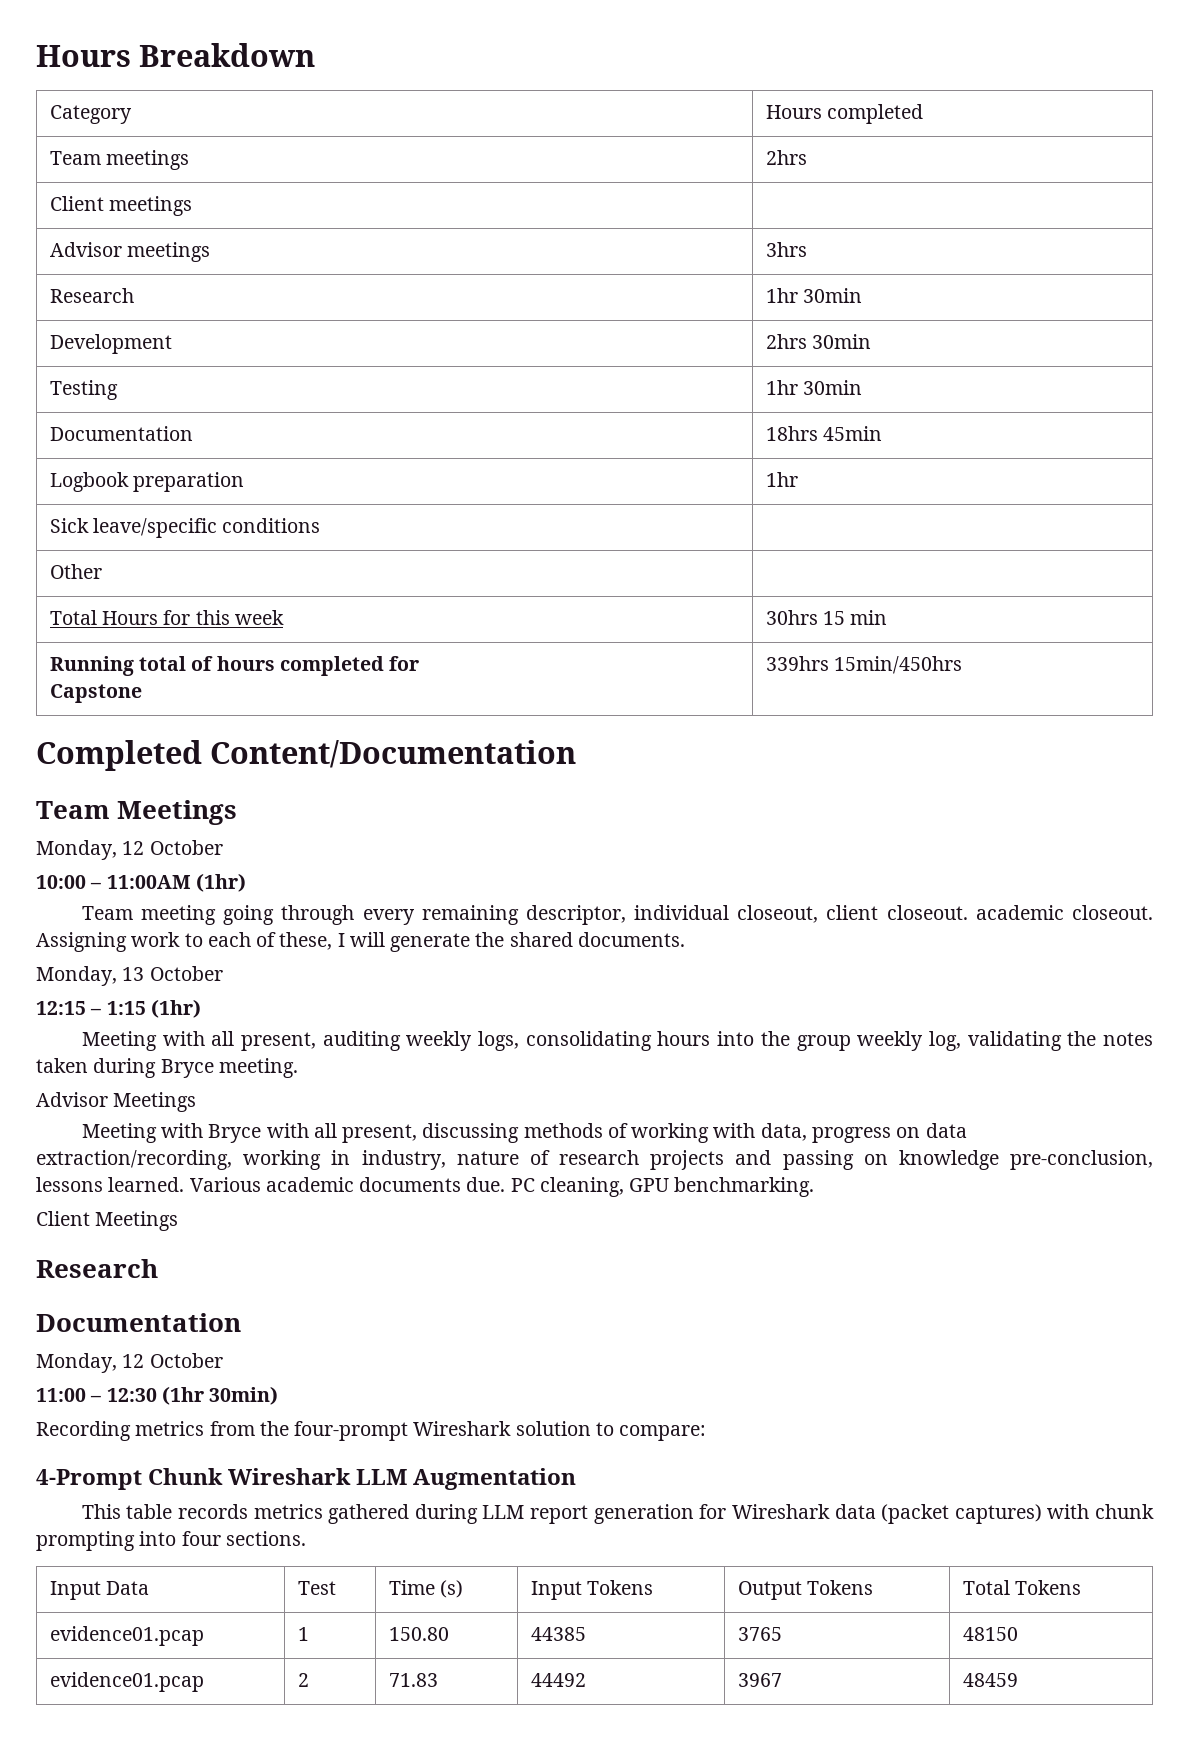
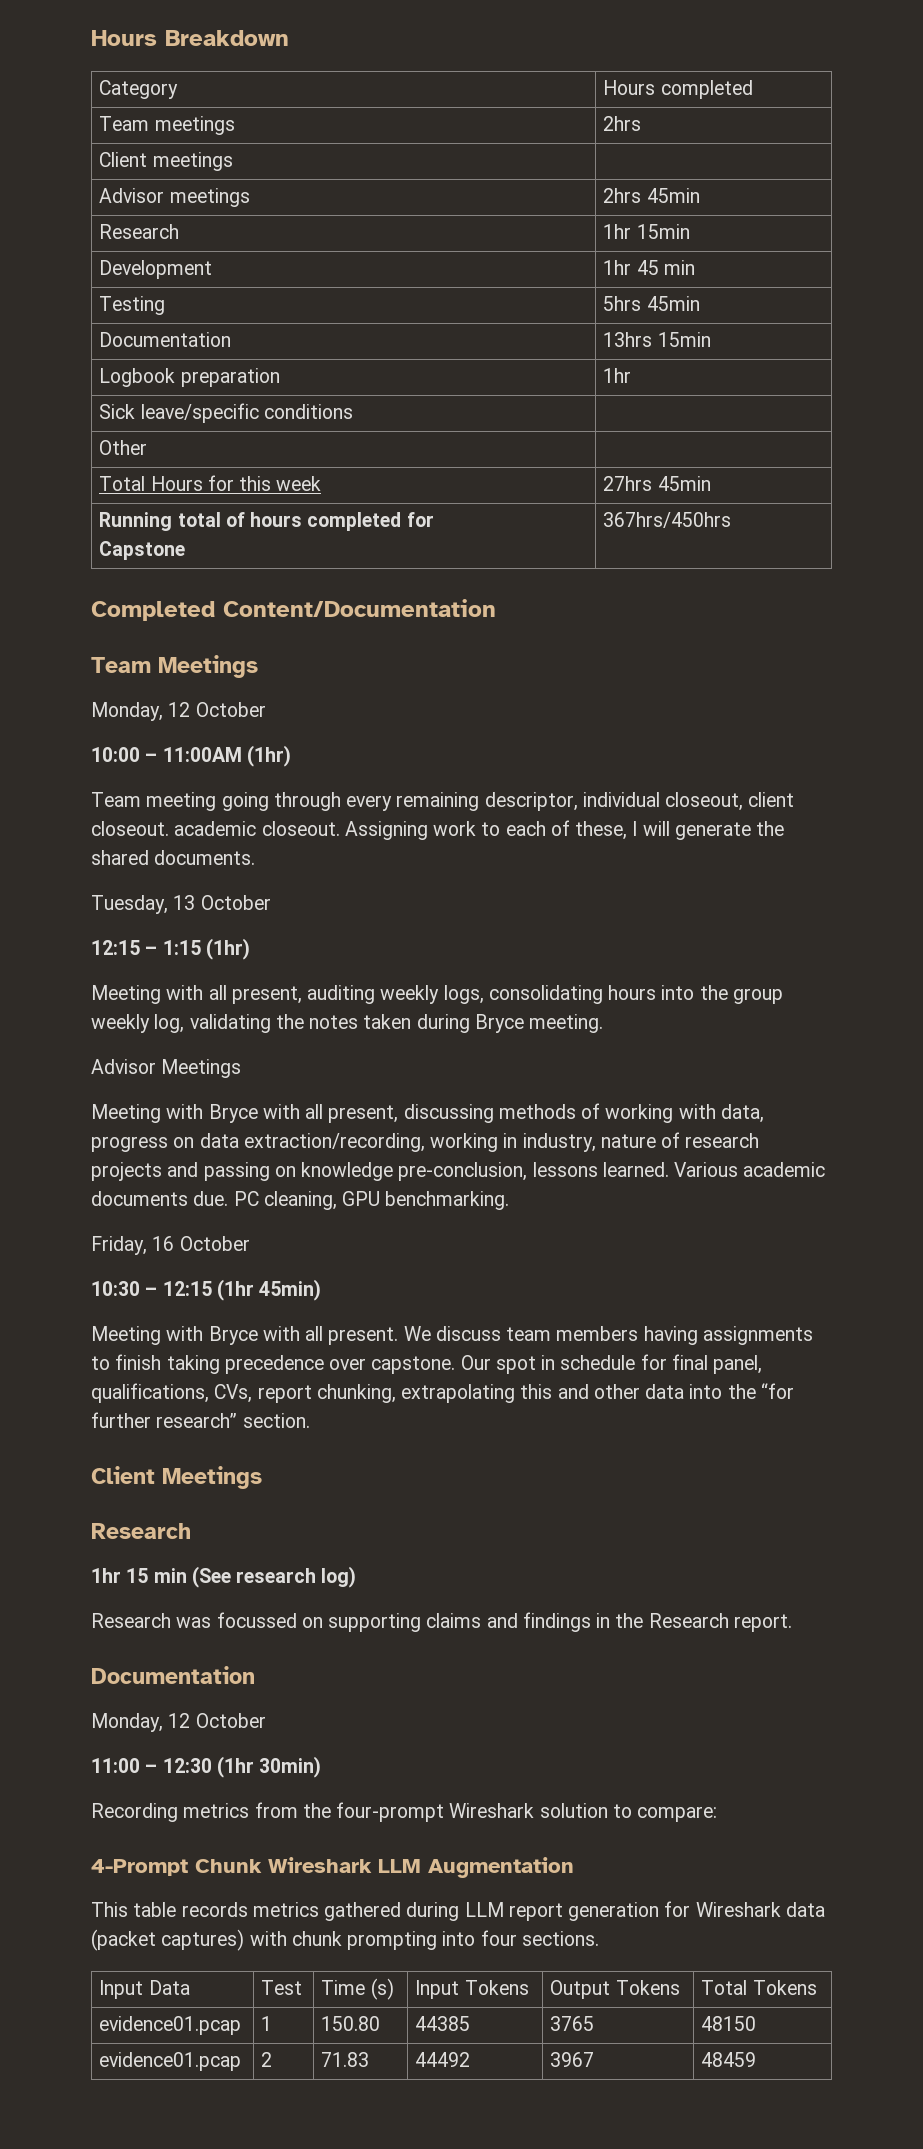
- Advisor meetings | 3hrs
+ Advisor meetings | 2hrs 45min
- Research | 1hr 30min
+ Research | 1hr 15min
- Development | 2hrs 30min
+ Development | 1hr 45 min
- Testing | 1hr 30min
+ Testing | 5hrs 45min
- Documentation | 18hrs 45min
+ Documentation | 13hrs 15min
- Total Hours for this week | 30hrs 15 min
+ Total Hours for this week | 27hrs 45min
  Running total of hours completed for
- Capstone | 339hrs 15min/450hrs
+ Capstone | 367hrs/450hrs
- Monday, 13 October
+ Tuesday, 13 October
+ Friday, 16 October
+ 10:30 – 12:15 (1hr 45min)
+ Meeting with Bryce with all present. We discuss team members having assignments to finish taking precedence over capstone. Our spot in schedule for final panel, qualifications, CVs, report chunking, extrapolating this and other data into the “for further research” section.
  Client Meetings
  Research
+ 1hr 15 min (See research log)
+ Research was focussed on supporting claims and findings in the Research report.

